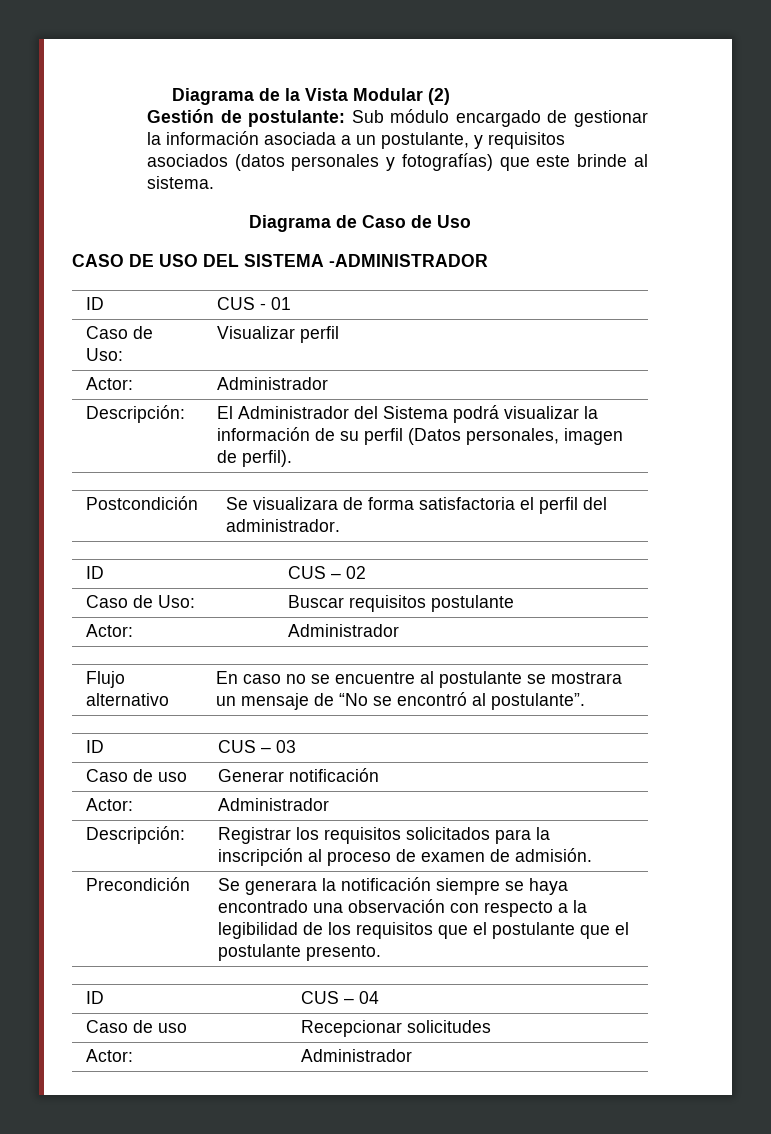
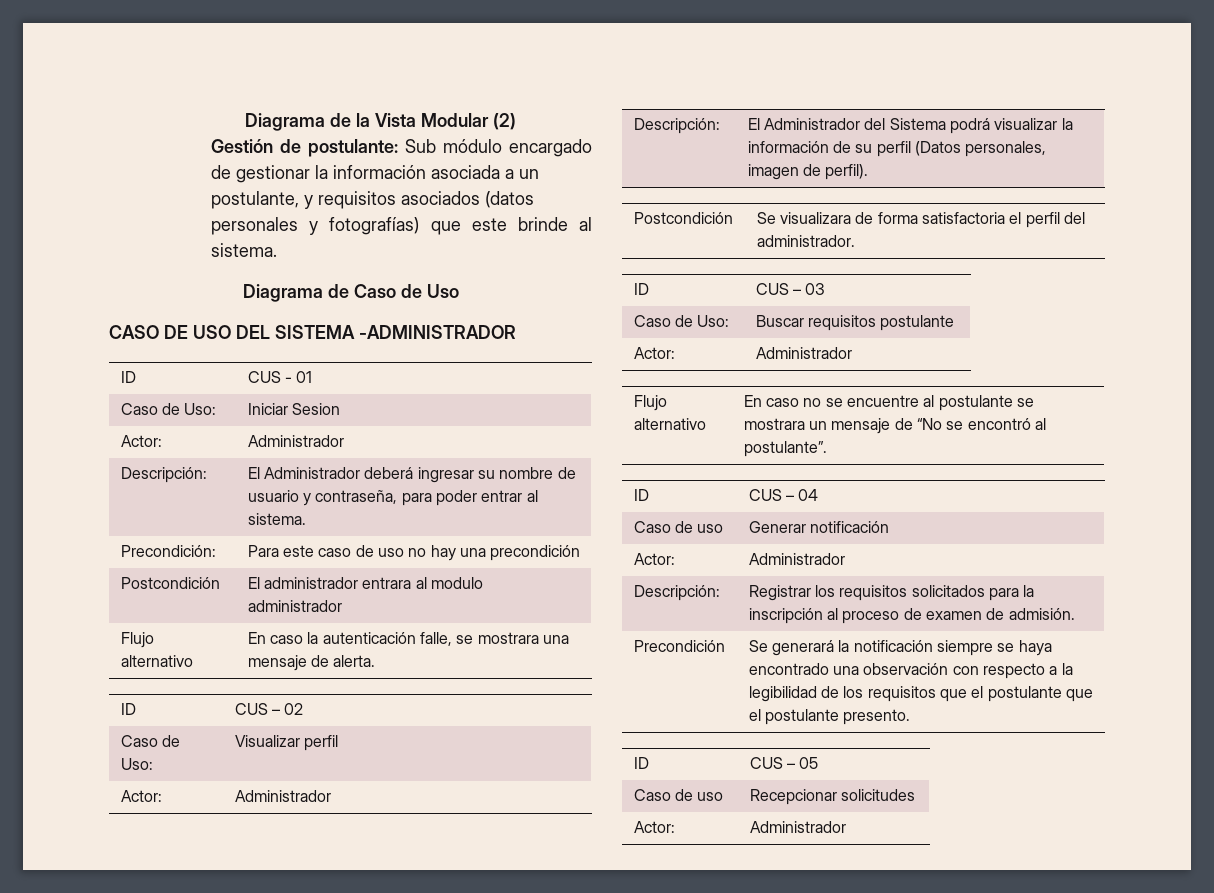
+ Caso de Uso: | Iniciar Sesion
+ Actor: | Administrador
+ Descripción: | El Administrador deberá ingresar su nombre de usuario y contraseña, para poder entrar al sistema.
+ Precondición: | Para este caso de uso no hay una precondición
+ Postcondición | El administrador entrara al modulo administrador
+ Flujo alternativo | En caso la autenticación falle, se mostrara una mensaje de alerta.
+ ID | CUS – 02
- ID | CUS – 02
+ ID | CUS – 03
- ID | CUS – 03
+ ID | CUS – 04
- Precondición | Se generara la notificación siempre se haya encontrado una observación con respecto a la legibilidad de los requisitos que el postulante que el postulante presento.
+ Precondición | Se generará la notificación siempre se haya encontrado una observación con respecto a la legibilidad de los requisitos que el postulante que el postulante presento.
- ID | CUS – 04
+ ID | CUS – 05

